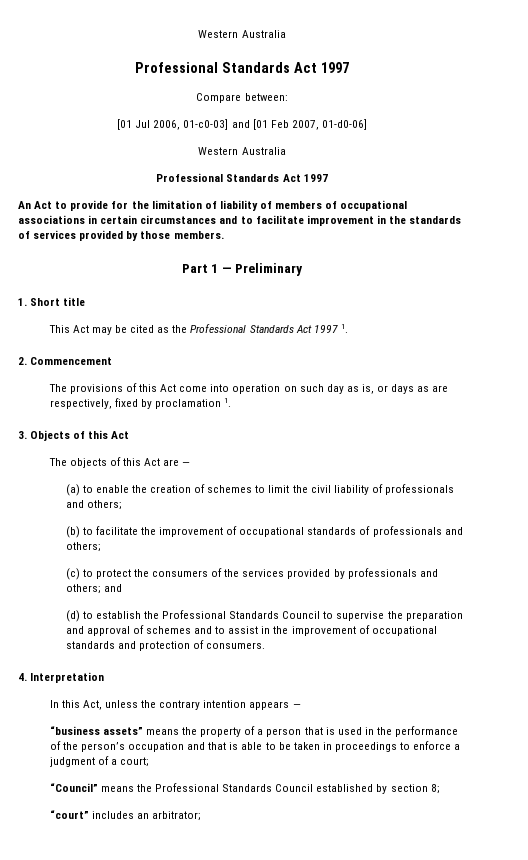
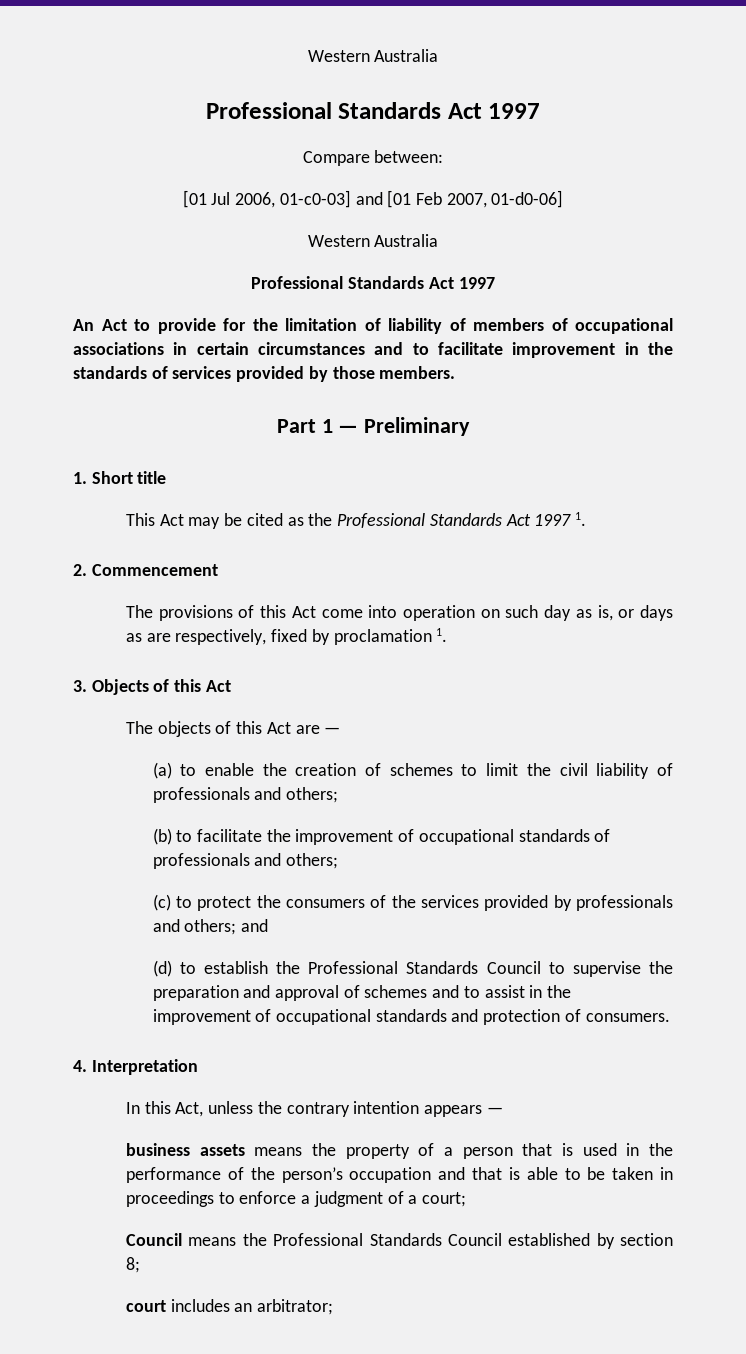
- “business assets” means the property of a person that is used in the performance of the person’s occupation and that is able to be taken in proceedings to enforce a judgment of a court;
+ business assets means the property of a person that is used in the performance of the person’s occupation and that is able to be taken in proceedings to enforce a judgment of a court;
- “Council” means the Professional Standards Council established by section 8;
+ Council means the Professional Standards Council established by section 8;
- “court” includes an arbitrator;
+ court includes an arbitrator;

